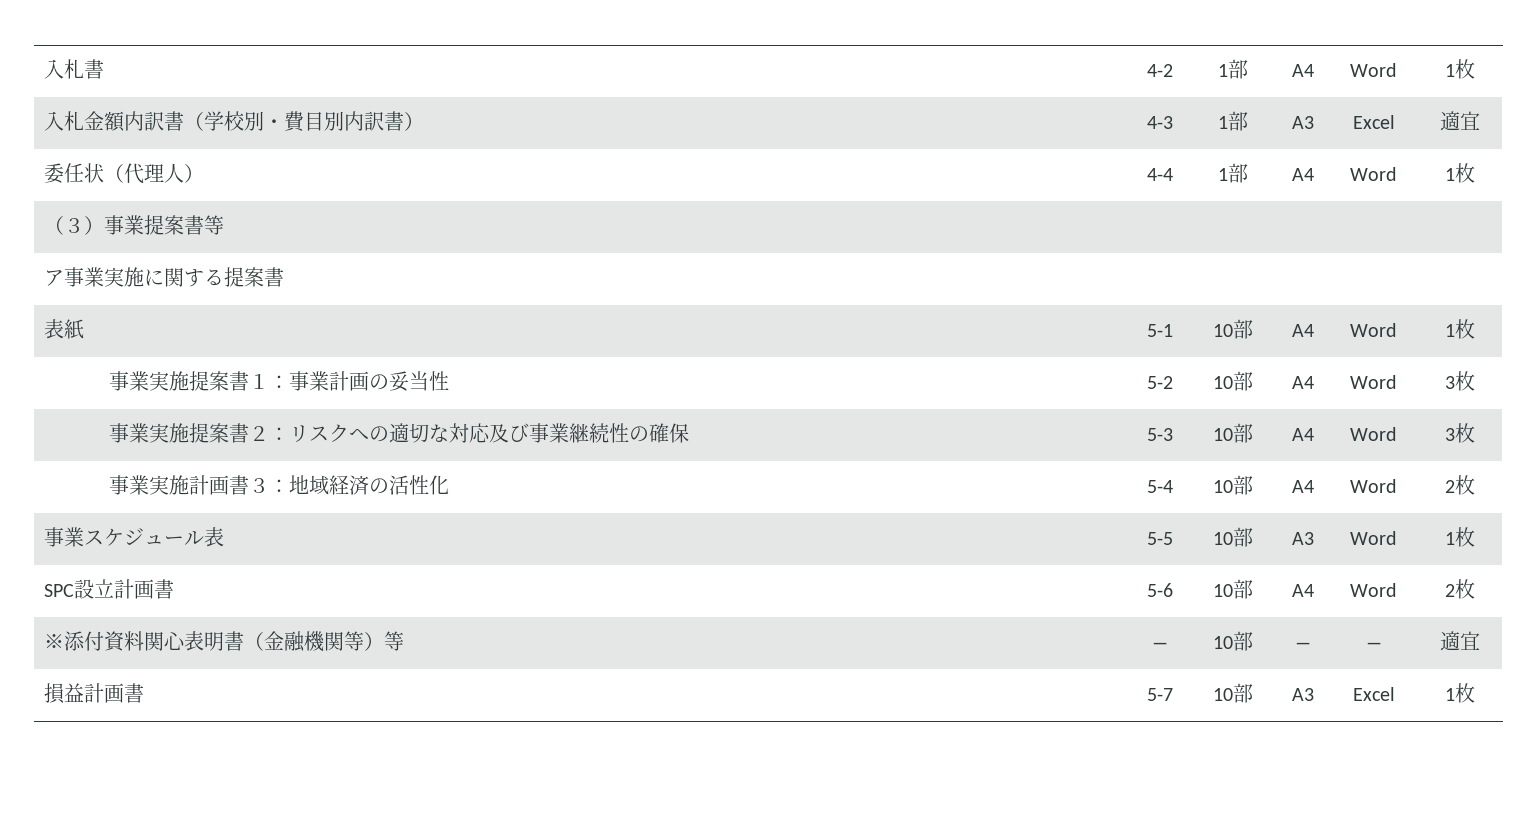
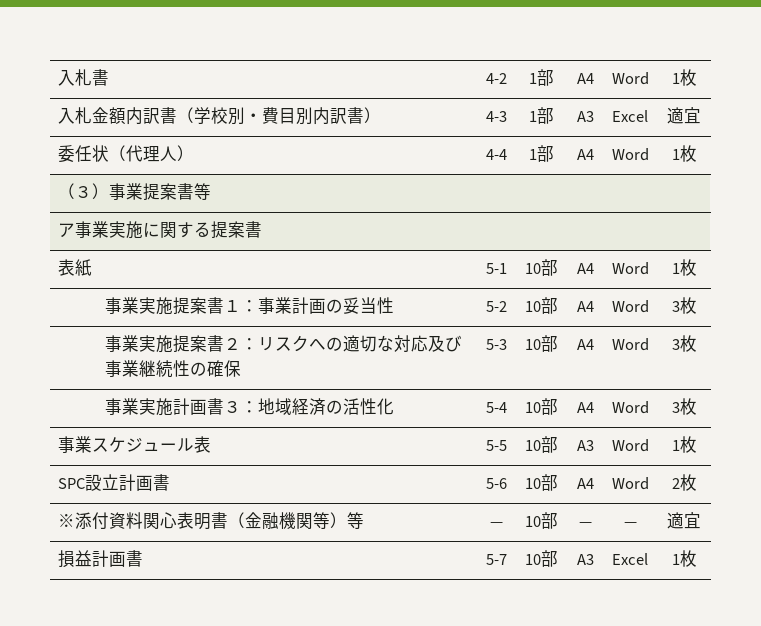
- 事業実施計画書３：地域経済の活性化 | 5-4 | 10部 | A4 | Word | 2枚
+ 事業実施計画書３：地域経済の活性化 | 5-4 | 10部 | A4 | Word | 3枚

